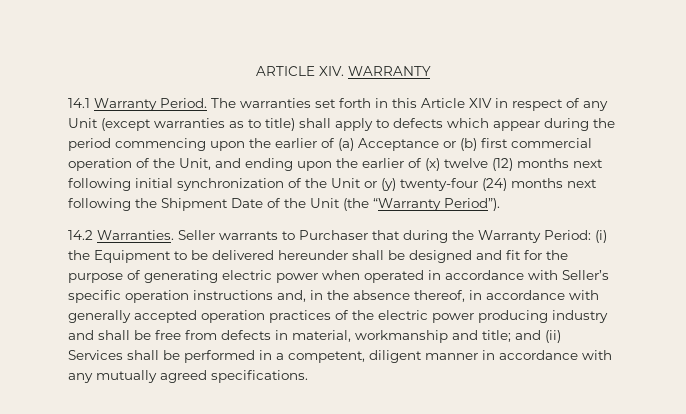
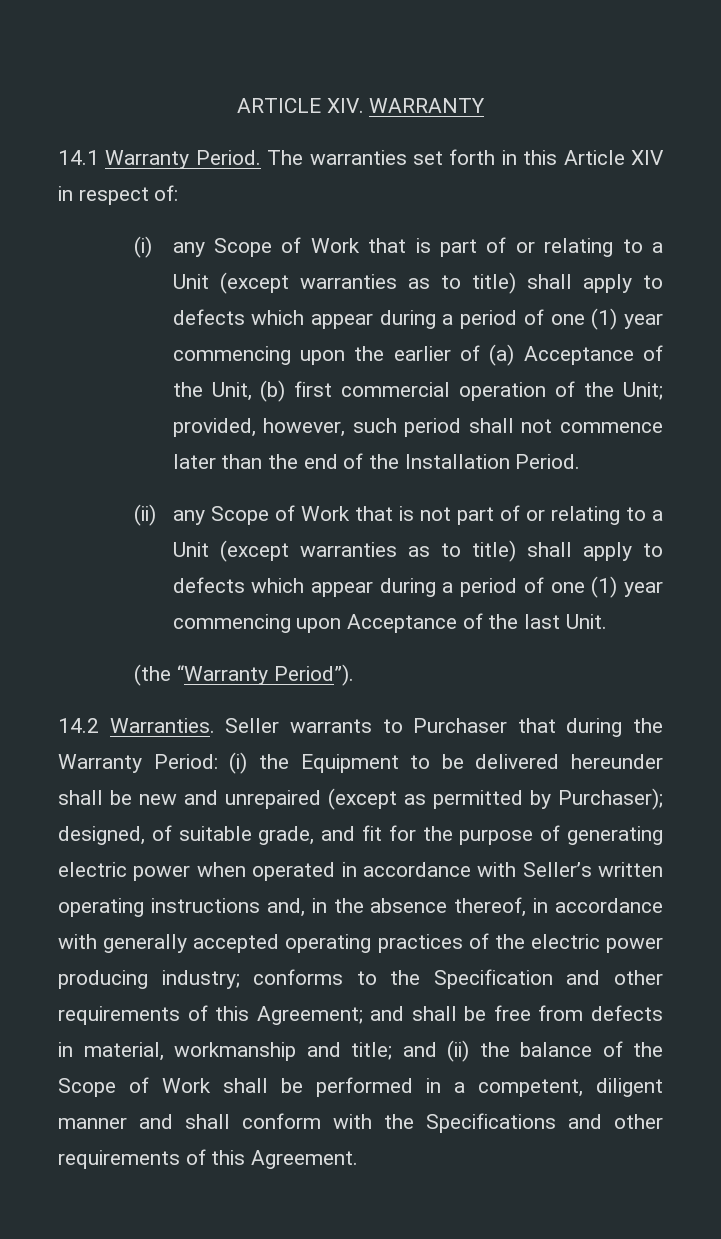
- The warranties set forth in this Article XIV in respect of any Unit (except warranties as to title) shall apply to defects which appear during the period commencing upon the earlier of (a) Acceptance or (b) first commercial operation of the Unit, and ending upon the earlier of (x) twelve (12) months next following initial synchronization of the Unit or (y) twenty-four (24) months next following the Shipment Date of the Unit (the “Warranty Period”).
+ The warranties set forth in this Article XIV in respect of:
+ (i) any Scope of Work that is part of or relating to a Unit (except warranties as to title) shall apply to defects which appear during a period of one (1) year commencing upon the earlier of (a) Acceptance of the Unit, (b) first commercial operation of the Unit; provided, however, such period shall not commence later than the end of the Installation Period.
+ (ii) any Scope of Work that is not part of or relating to a Unit (except warranties as to title) shall apply to defects which appear during a period of one (1) year commencing upon Acceptance of the last Unit.
+ (the “Warranty Period”).
- (i) the Equipment to be delivered hereunder shall be designed and fit for the purpose of generating electric power when operated in accordance with Seller’s specific operation instructions and, in the absence thereof, in accordance with generally accepted operation practices of the electric power producing industry and shall be free from defects in material, workmanship and title;
+ (i) the Equipment to be delivered hereunder shall be new and unrepaired (except as permitted by Purchaser); designed, of suitable grade, and fit for the purpose of generating electric power when operated in accordance with Seller’s written operating instructions and, in the absence thereof, in accordance with generally accepted operating practices of the electric power producing industry; conforms to the Specification and other requirements of this Agreement; and shall be free from defects in material, workmanship and title;
- and (ii) Services shall be performed in a competent, diligent manner in accordance with any mutually agreed specifications.
+ and (ii) the balance of the Scope of Work shall be performed in a competent, diligent manner and shall conform with the Specifications and other requirements of this Agreement.

